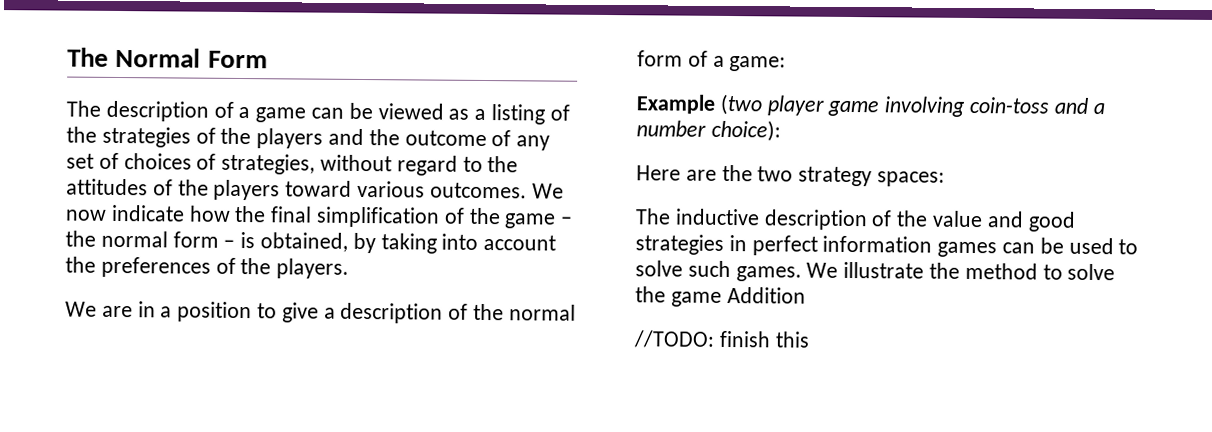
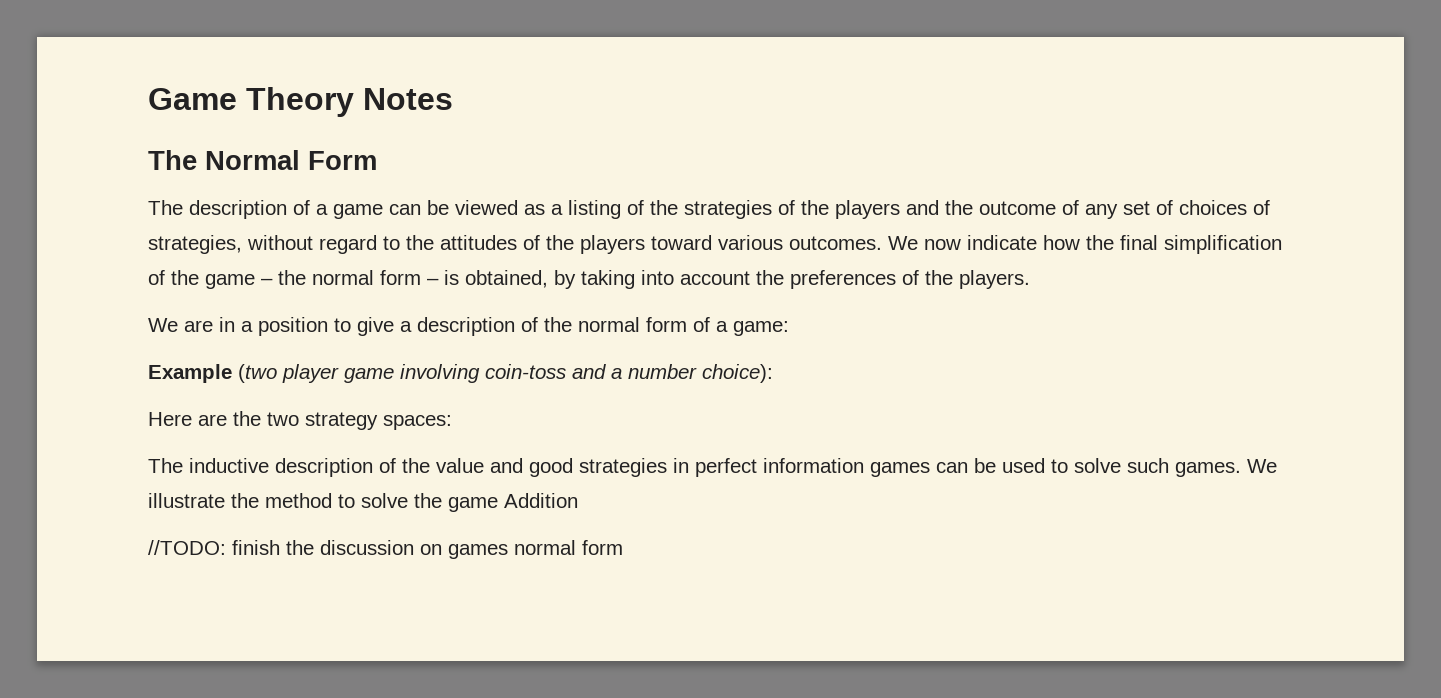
+ Game Theory Notes
- //TODO: finish this
+ //TODO: finish the discussion on games normal form

